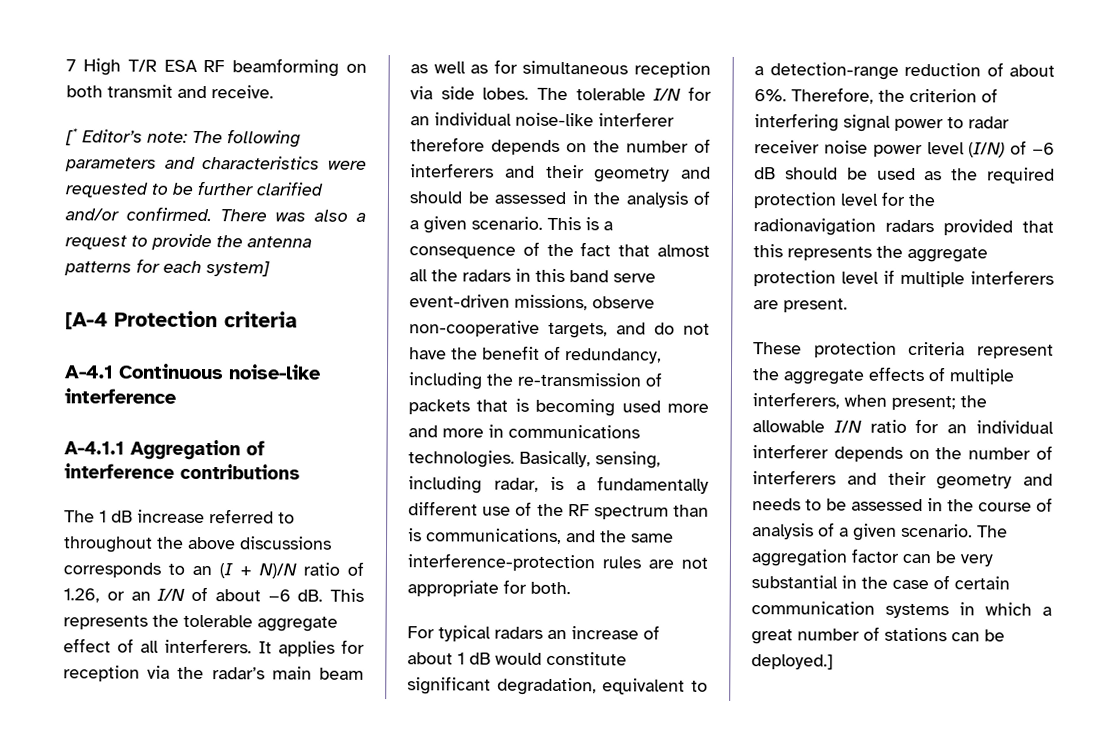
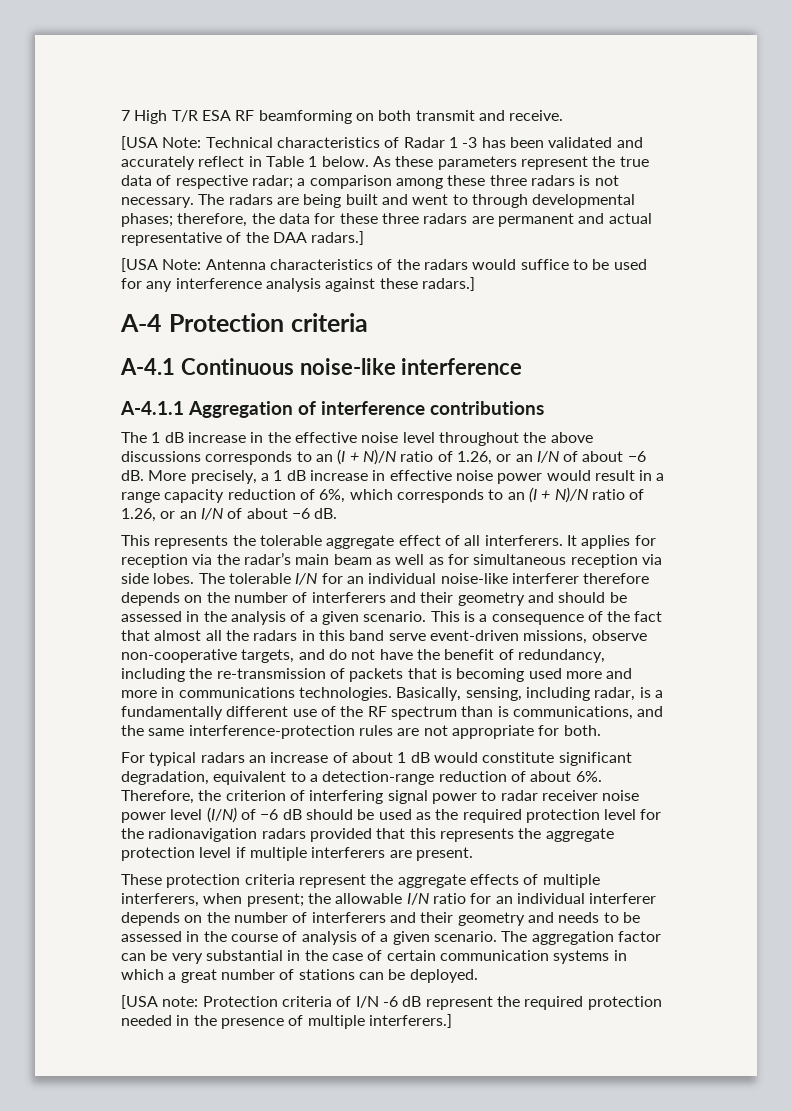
- [* Editor’s note: The following parameters and characteristics were requested to be further clarified and/or confirmed. There was also a request to provide the antenna patterns for each system]
- [A-4 Protection criteria
+ [USA Note: Technical characteristics of Radar 1 -3 has been validated and accurately reflect in Table 1 below. As these parameters represent the true data of respective radar; a comparison among these three radars is not necessary. The radars are being built and went to through developmental phases; therefore, the data for these three radars are permanent and actual representative of the DAA radars.]
+ [USA Note: Antenna characteristics of the radars would suffice to be used for any interference analysis against these radars.]
+ A-4 Protection criteria
- The 1 dB increase referred to throughout the above discussions corresponds to an (I + N)/N ratio of 1.26, or an I/N of about −6 dB. This represents the tolerable aggregate effect of all interferers.
+ The 1 dB increase in the effective noise level throughout the above discussions corresponds to an (I + N)/N ratio of 1.26, or an I/N of about −6 dB. More precisely, a 1 dB increase in effective noise power would result in a range capacity reduction of 6%, which corresponds to an (I + N)/N ratio of 1.26, or an I/N of about −6 dB.
+ This represents the tolerable aggregate effect of all interferers.
- The aggregation factor can be very substantial in the case of certain communication systems in which a great number of stations can be deployed.]
+ The aggregation factor can be very substantial in the case of certain communication systems in which a great number of stations can be deployed.
+ [USA note: Protection criteria of I/N -6 dB represent the required protection needed in the presence of multiple interferers.]

